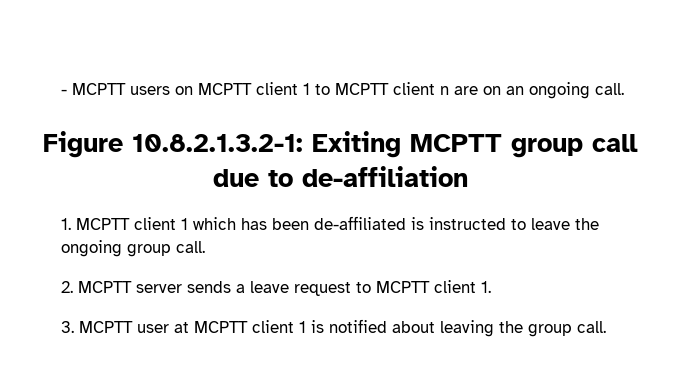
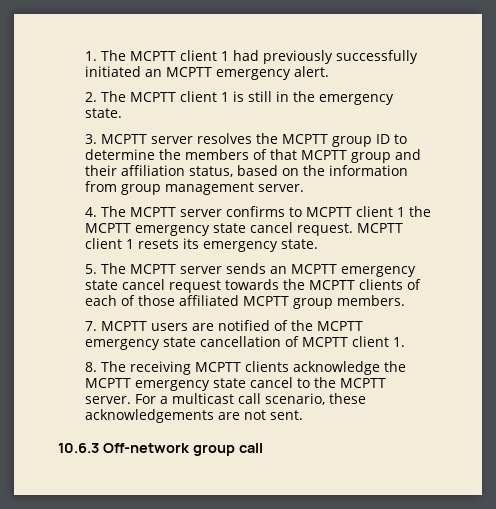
- - MCPTT users on MCPTT client 1 to MCPTT client n are on an ongoing call.
- Figure 10.8.2.1.3.2-1: Exiting MCPTT group call due to de-affiliation
- 1. MCPTT client 1 which has been de-affiliated is instructed to leave the ongoing group call.
- 2. MCPTT server sends a leave request to MCPTT client 1.
- 3. MCPTT user at MCPTT client 1 is notified about leaving the group call.
+ 1. The MCPTT client 1 had previously successfully initiated an MCPTT emergency alert.
+ 2. The MCPTT client 1 is still in the emergency state.
+ 3. MCPTT server resolves the MCPTT group ID to determine the members of that MCPTT group and their affiliation status, based on the information from group management server.
+ 4. The MCPTT server confirms to MCPTT client 1 the MCPTT emergency state cancel request. MCPTT client 1 resets its emergency state.
+ 5. The MCPTT server sends an MCPTT emergency state cancel request towards the MCPTT clients of each of those affiliated MCPTT group members.
+ 7. MCPTT users are notified of the MCPTT emergency state cancellation of MCPTT client 1.
+ 8. The receiving MCPTT clients acknowledge the MCPTT emergency state cancel to the MCPTT server. For a multicast call scenario, these acknowledgements are not sent.
+ 10.6.3 Off-network group call

